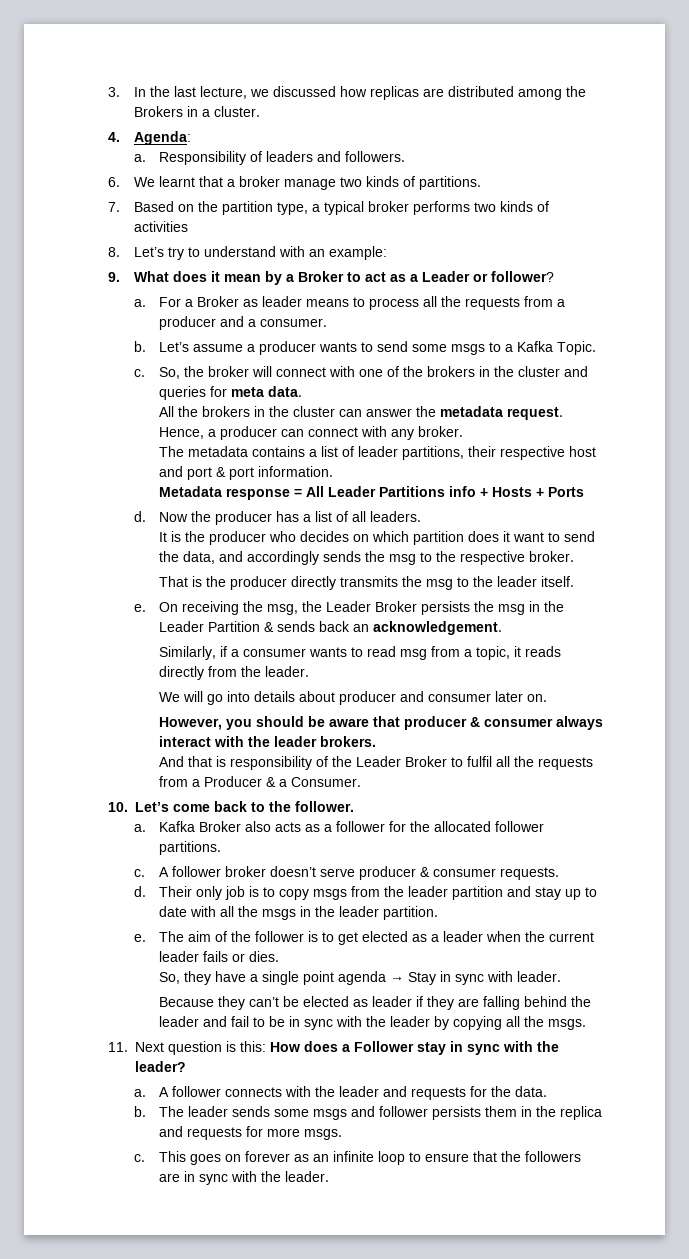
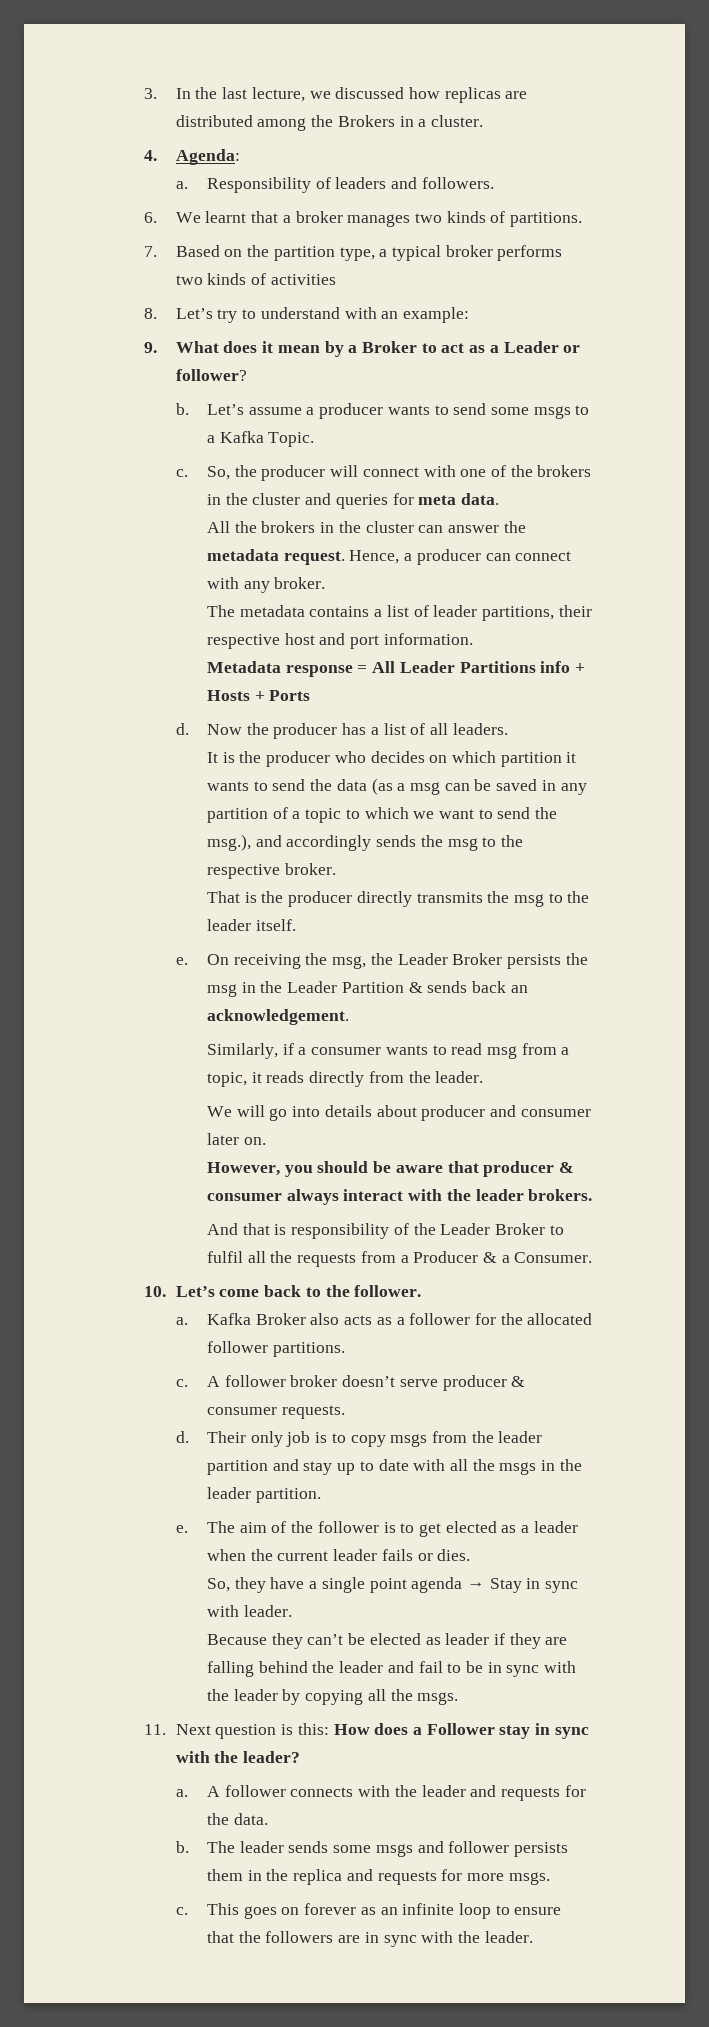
- 6. We learnt that a broker manage two kinds of partitions.
+ 6. We learnt that a broker manages two kinds of partitions.
- a. For a Broker as leader means to process all the requests from a producer and a consumer.
- So, the broker will connect with one of the brokers in the cluster and queries for meta data.
+ So, the producer will connect with one of the brokers in the cluster and queries for meta data.
- The metadata contains a list of leader partitions, their respective host and port & port information.
+ The metadata contains a list of leader partitions, their respective host and port information.
- It is the producer who decides on which partition does it want to send the data, and accordingly sends the msg to the respective broker.
+ It is the producer who decides on which partition it wants to send the data (as a msg can be saved in any partition of a topic to which we want to send the msg.), and accordingly sends the msg to the respective broker.

